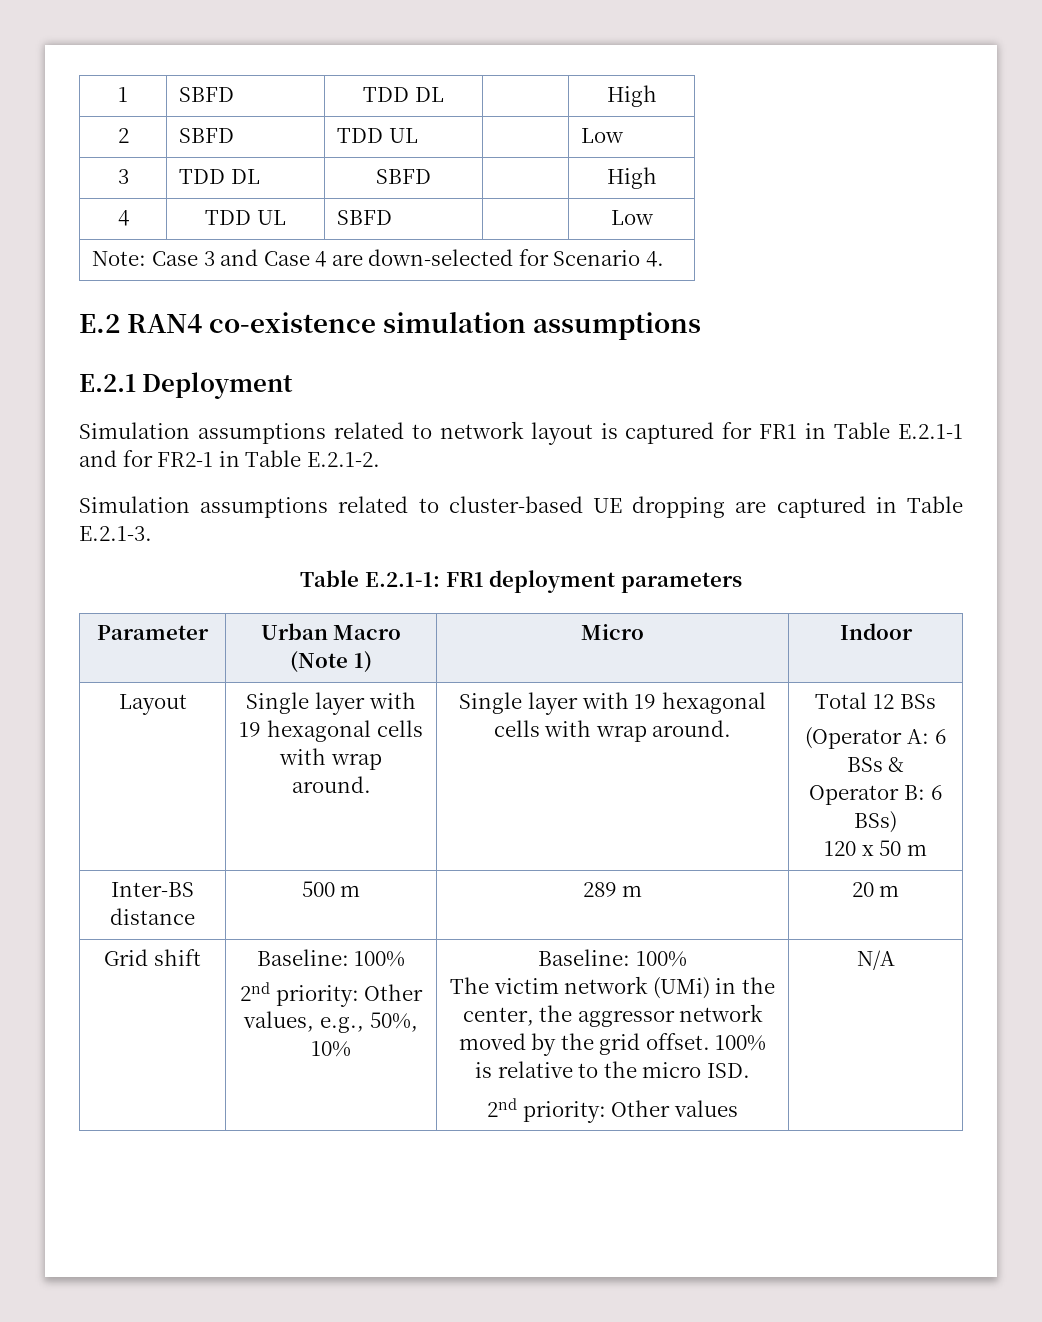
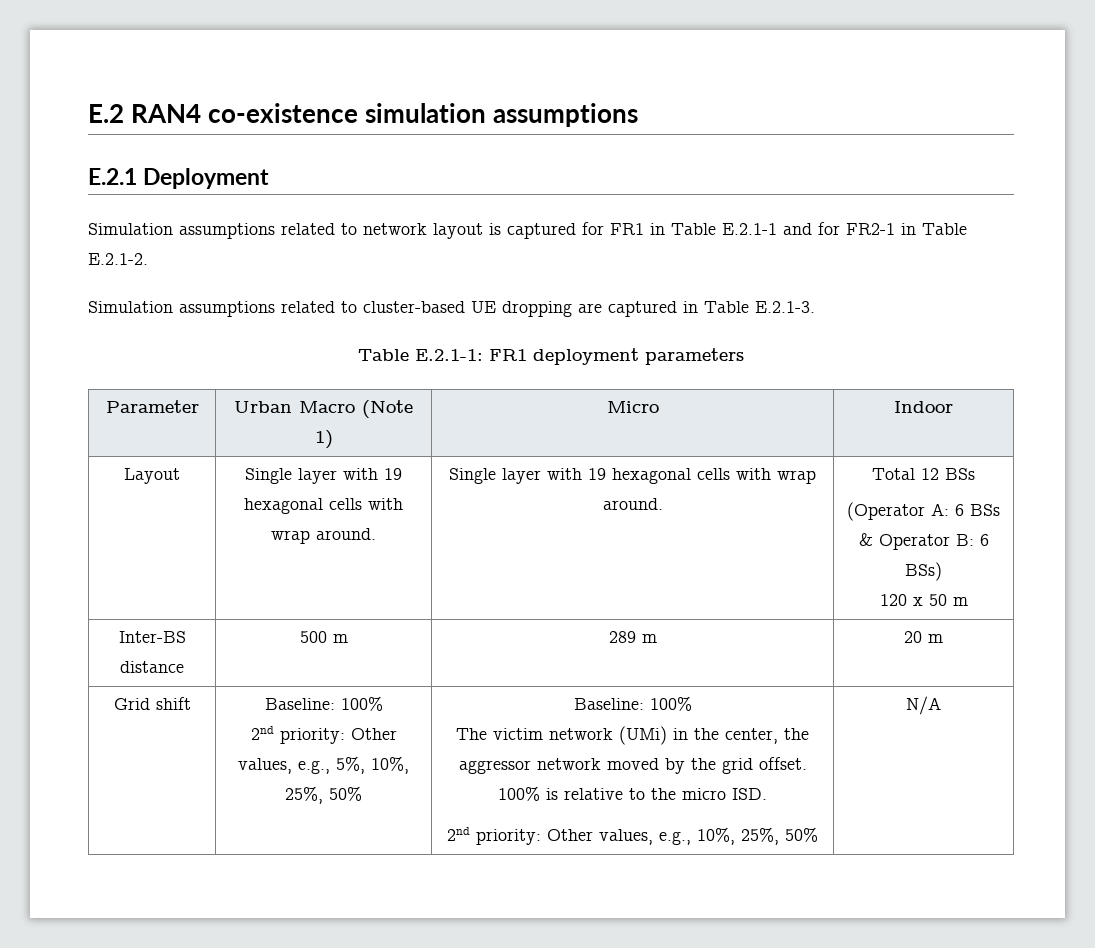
- 1 | SBFD | TDD DL | | High
- 2 | SBFD | TDD UL | | Low
- 3 | TDD DL | SBFD | | High
- 4 | TDD UL | SBFD | | Low
- Note: Case 3 and Case 4 are down-selected for Scenario 4.
- 2nd priority: Other values, e.g., 50%, 10%
+ 2nd priority: Other values, e.g., 5%, 10%, 25%, 50%
- 2nd priority: Other values
+ 2nd priority: Other values, e.g., 10%, 25%, 50%

